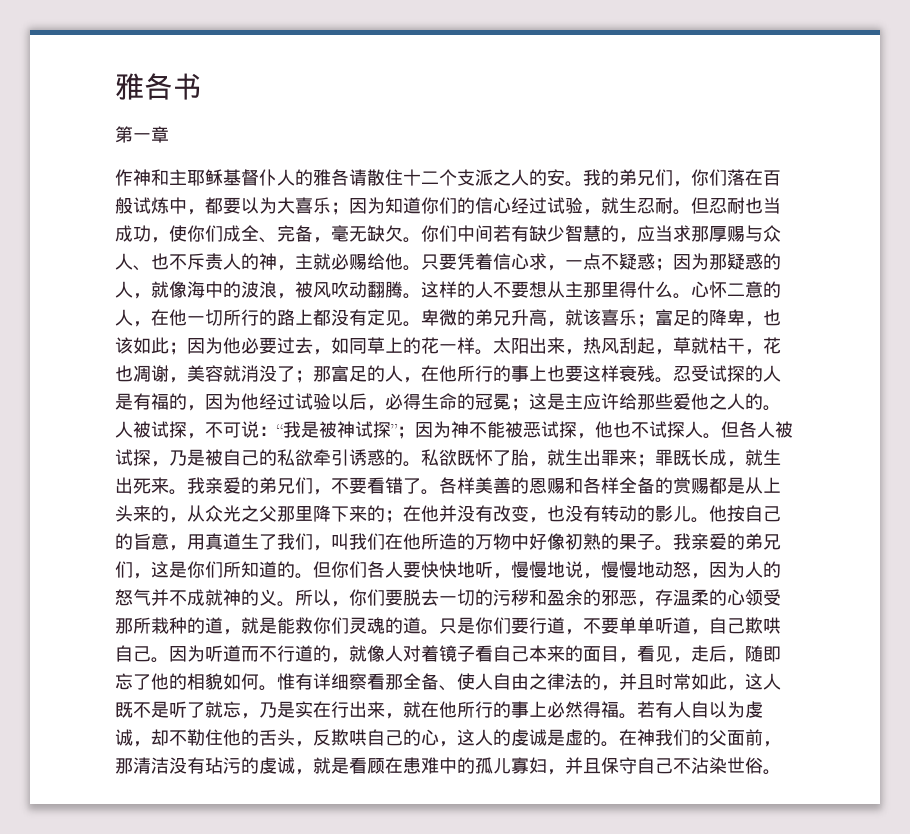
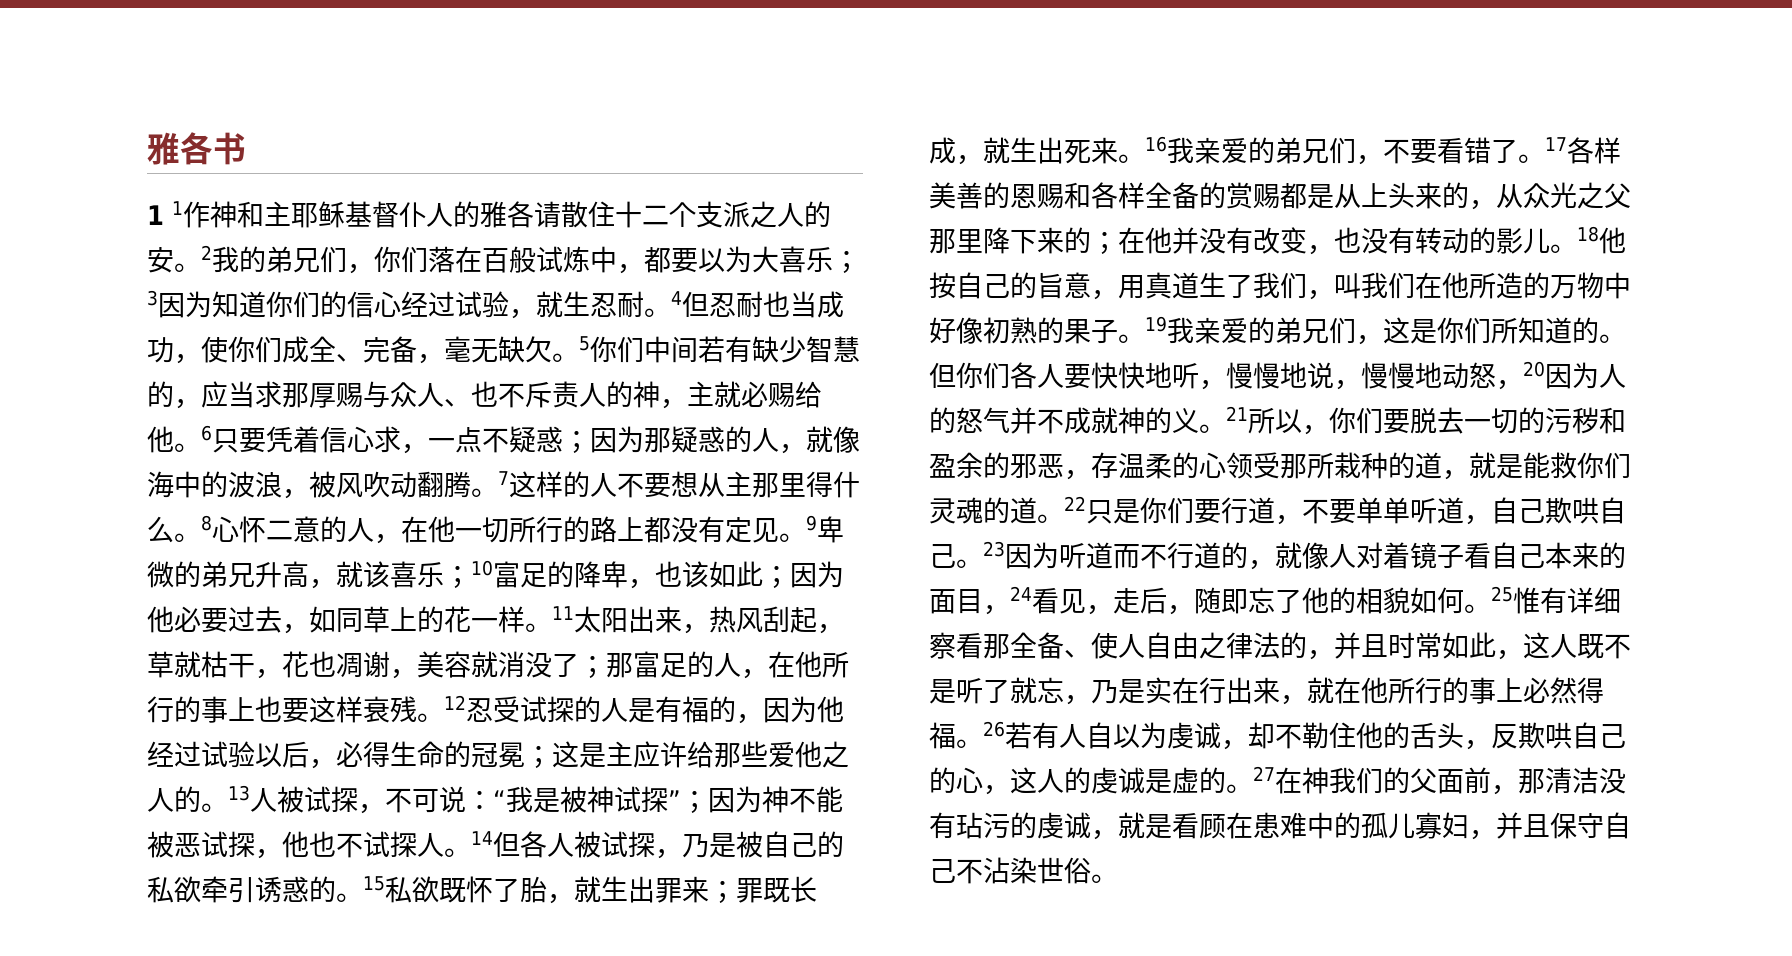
- 第一章
- 作神和主耶稣基督仆人的雅各请散住十二个支派之人的安。
+ 1 1作神和主耶稣基督仆人的雅各请散住十二个支派之人的安。
- 我的弟兄们，你们落在百般试炼中，都要以为大喜乐；因为知道你们的信心经过试验，就生忍耐。
+ 2我的弟兄们，你们落在百般试炼中，都要以为大喜乐；3因为知道你们的信心经过试验，就生忍耐。
- 但忍耐也当成功，使你们成全、完备，毫无缺欠。
+ 4但忍耐也当成功，使你们成全、完备，毫无缺欠。
- 你们中间若有缺少智慧的，应当求那厚赐与众人、也不斥责人的神，主就必赐给他。
+ 5你们中间若有缺少智慧的，应当求那厚赐与众人、也不斥责人的神，主就必赐给他。
- 只要凭着信心求，一点不疑惑；因为那疑惑的人，就像海中的波浪，被风吹动翻腾。
+ 6只要凭着信心求，一点不疑惑；因为那疑惑的人，就像海中的波浪，被风吹动翻腾。
- 这样的人不要想从主那里得什么。
+ 7这样的人不要想从主那里得什么。
- 心怀二意的人，在他一切所行的路上都没有定见。
+ 8心怀二意的人，在他一切所行的路上都没有定见。
- 卑微的弟兄升高，就该喜乐；富足的降卑，也该如此；因为他必要过去，如同草上的花一样。
+ 9卑微的弟兄升高，就该喜乐；10富足的降卑，也该如此；因为他必要过去，如同草上的花一样。
- 太阳出来，热风刮起，草就枯干，花也凋谢，美容就消没了；那富足的人，在他所行的事上也要这样衰残。
+ 11太阳出来，热风刮起，草就枯干，花也凋谢，美容就消没了；那富足的人，在他所行的事上也要这样衰残。
- 忍受试探的人是有福的，因为他经过试验以后，必得生命的冠冕；这是主应许给那些爱他之人的。
+ 12忍受试探的人是有福的，因为他经过试验以后，必得生命的冠冕；这是主应许给那些爱他之人的。
- 人被试探，不可说：“我是被神试探”；因为神不能被恶试探，他也不试探人。
+ 13人被试探，不可说：“我是被神试探”；因为神不能被恶试探，他也不试探人。
- 但各人被试探，乃是被自己的私欲牵引诱惑的。
+ 14但各人被试探，乃是被自己的私欲牵引诱惑的。
- 私欲既怀了胎，就生出罪来；罪既长成，就生出死来。
+ 15私欲既怀了胎，就生出罪来；罪既长成，就生出死来。
- 我亲爱的弟兄们，不要看错了。
+ 16我亲爱的弟兄们，不要看错了。
- 各样美善的恩赐和各样全备的赏赐都是从上头来的，从众光之父那里降下来的；在他并没有改变，也没有转动的影儿。
+ 17各样美善的恩赐和各样全备的赏赐都是从上头来的，从众光之父那里降下来的；在他并没有改变，也没有转动的影儿。
- 他按自己的旨意，用真道生了我们，叫我们在他所造的万物中好像初熟的果子。
+ 18他按自己的旨意，用真道生了我们，叫我们在他所造的万物中好像初熟的果子。
- 我亲爱的弟兄们，这是你们所知道的。
+ 19我亲爱的弟兄们，这是你们所知道的。
- 但你们各人要快快地听，慢慢地说，慢慢地动怒，因为人的怒气并不成就神的义。
+ 但你们各人要快快地听，慢慢地说，慢慢地动怒，20因为人的怒气并不成就神的义。
- 所以，你们要脱去一切的污秽和盈余的邪恶，存温柔的心领受那所栽种的道，就是能救你们灵魂的道。
+ 21所以，你们要脱去一切的污秽和盈余的邪恶，存温柔的心领受那所栽种的道，就是能救你们灵魂的道。
- 只是你们要行道，不要单单听道，自己欺哄自己。
+ 22只是你们要行道，不要单单听道，自己欺哄自己。
- 因为听道而不行道的，就像人对着镜子看自己本来的面目，看见，走后，随即忘了他的相貌如何。
+ 23因为听道而不行道的，就像人对着镜子看自己本来的面目，24看见，走后，随即忘了他的相貌如何。
- 惟有详细察看那全备、使人自由之律法的，并且时常如此，这人既不是听了就忘，乃是实在行出来，就在他所行的事上必然得福。
+ 25惟有详细察看那全备、使人自由之律法的，并且时常如此，这人既不是听了就忘，乃是实在行出来，就在他所行的事上必然得福。
- 若有人自以为虔诚，却不勒住他的舌头，反欺哄自己的心，这人的虔诚是虚的。
+ 26若有人自以为虔诚，却不勒住他的舌头，反欺哄自己的心，这人的虔诚是虚的。
- 在神我们的父面前，那清洁没有玷污的虔诚，就是看顾在患难中的孤儿寡妇，并且保守自己不沾染世俗。
+ 27在神我们的父面前，那清洁没有玷污的虔诚，就是看顾在患难中的孤儿寡妇，并且保守自己不沾染世俗。

